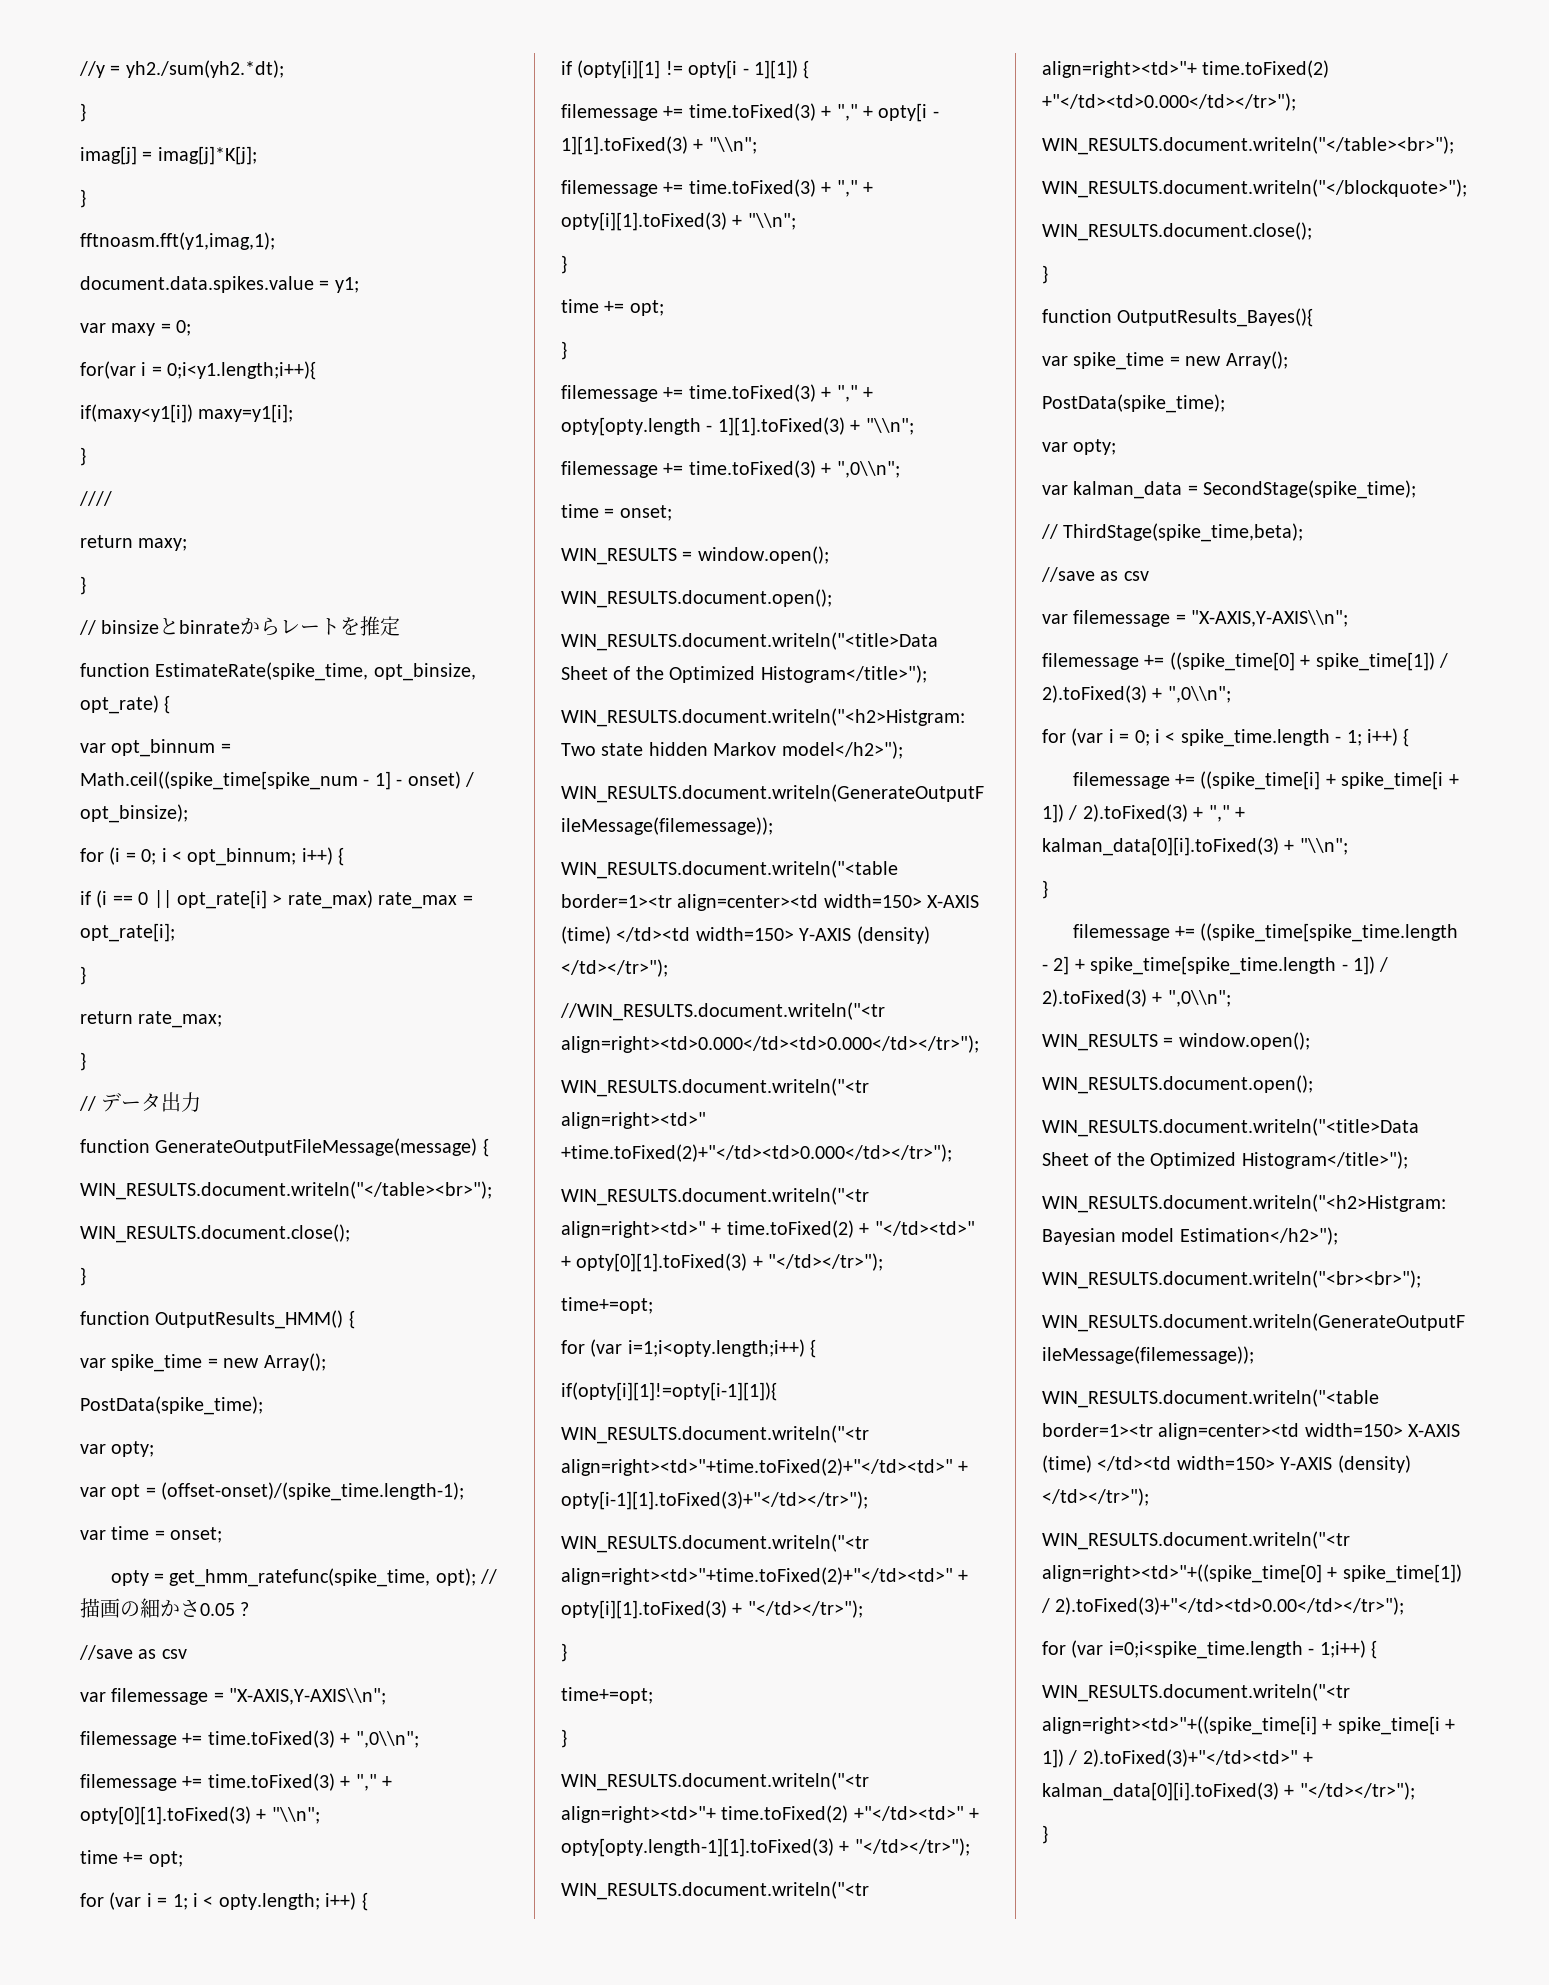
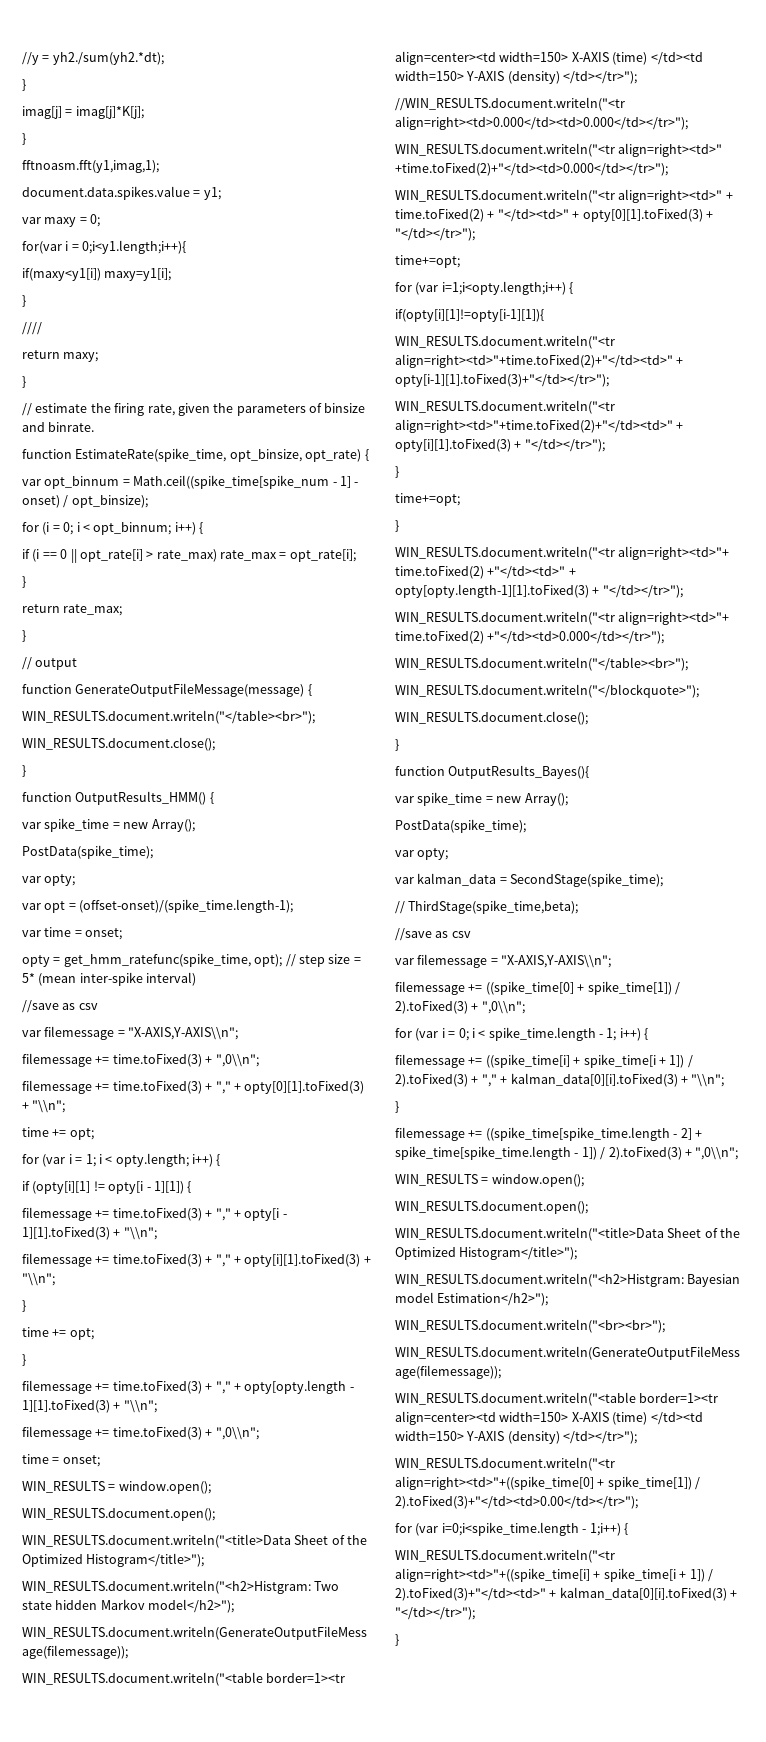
- // binsizeとbinrateからレートを推定
+ // estimate the firing rate, given the parameters of binsize and binrate.
- // データ出力
+ // output
- opty = get_hmm_ratefunc(spike_time, opt); // 描画の細かさ0.05 ?
+ opty = get_hmm_ratefunc(spike_time, opt); // step size = 5* (mean inter-spike interval)

